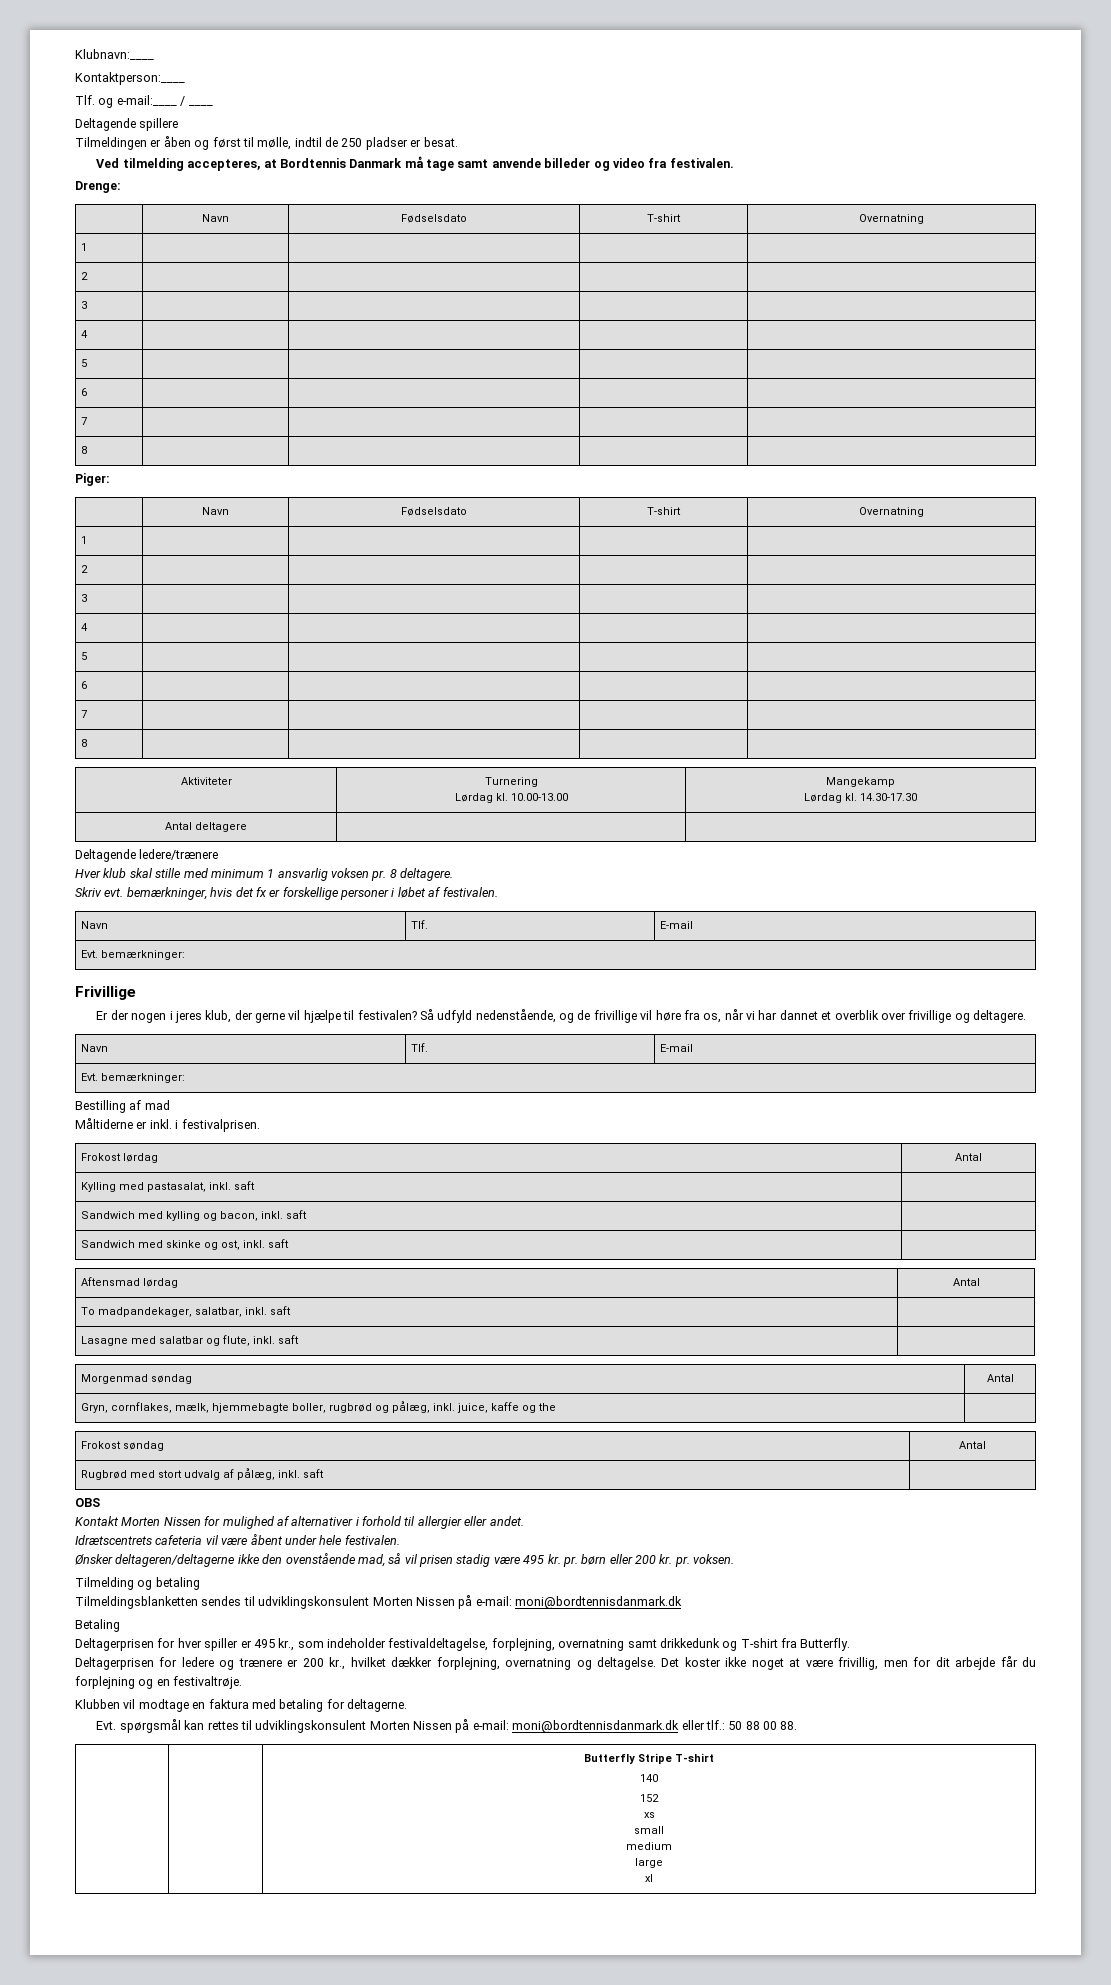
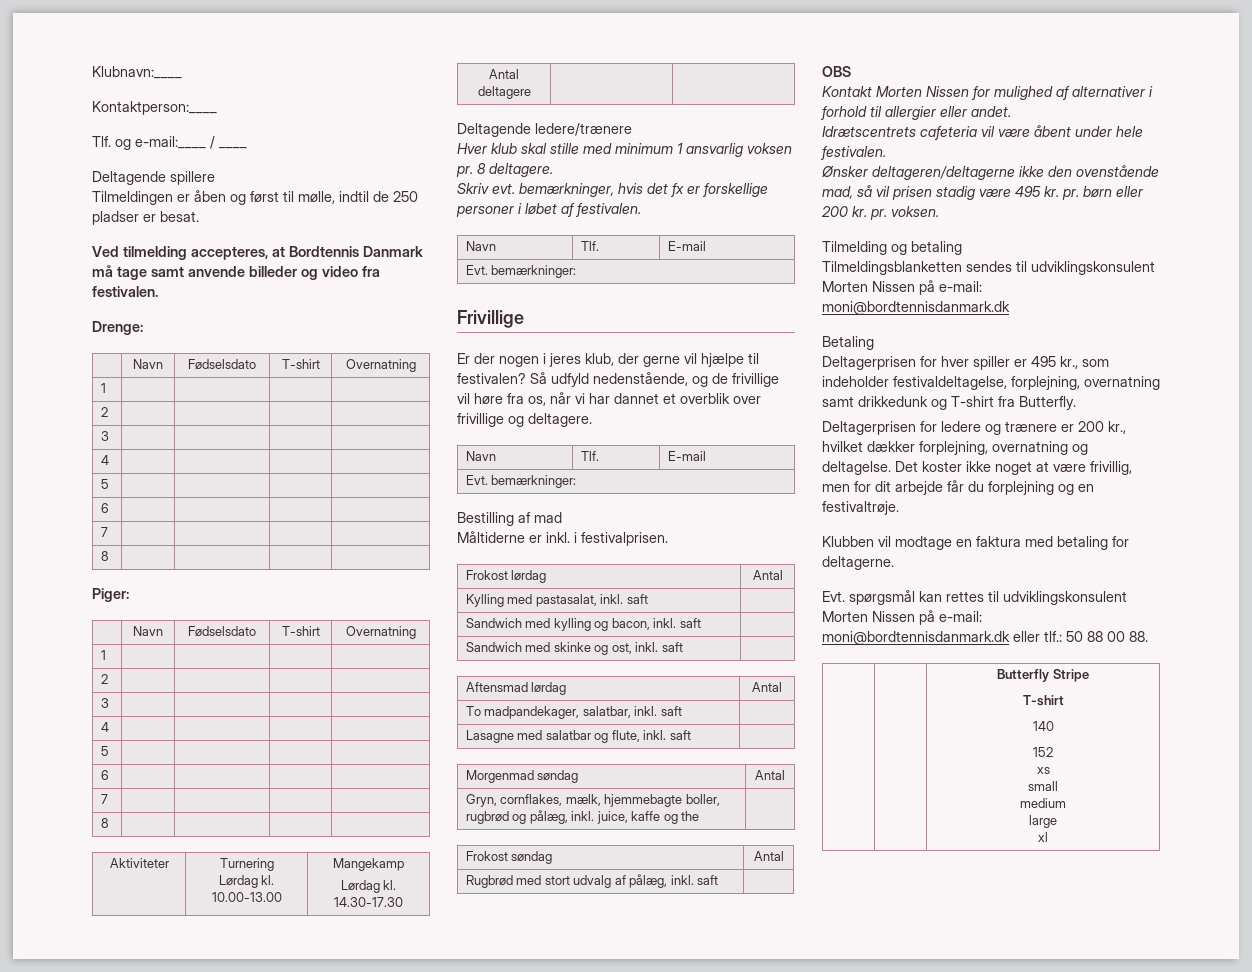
- | | Butterfly Stripe T-shirt
+ | | Butterfly Stripe
+ T-shirt

